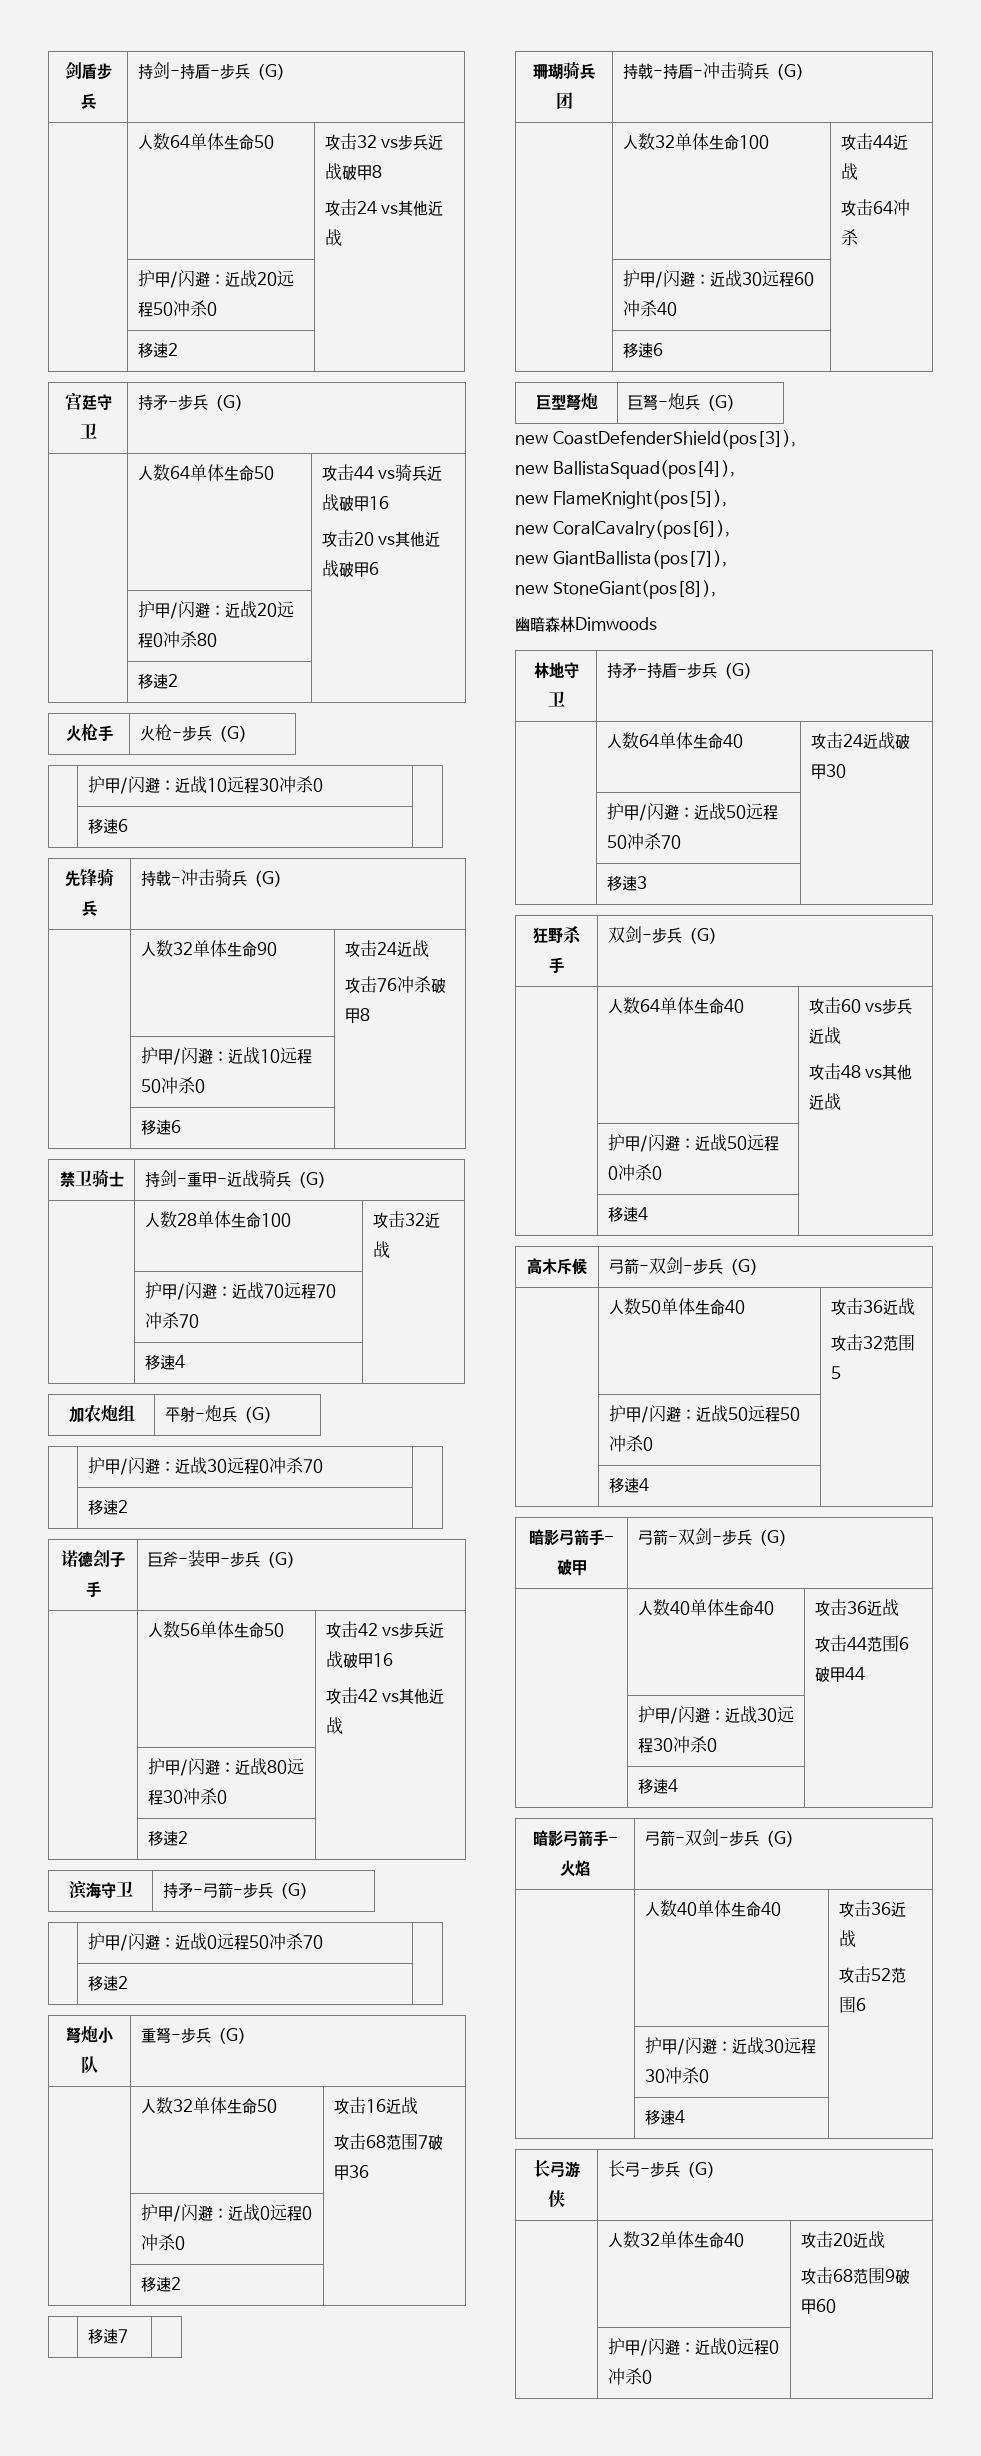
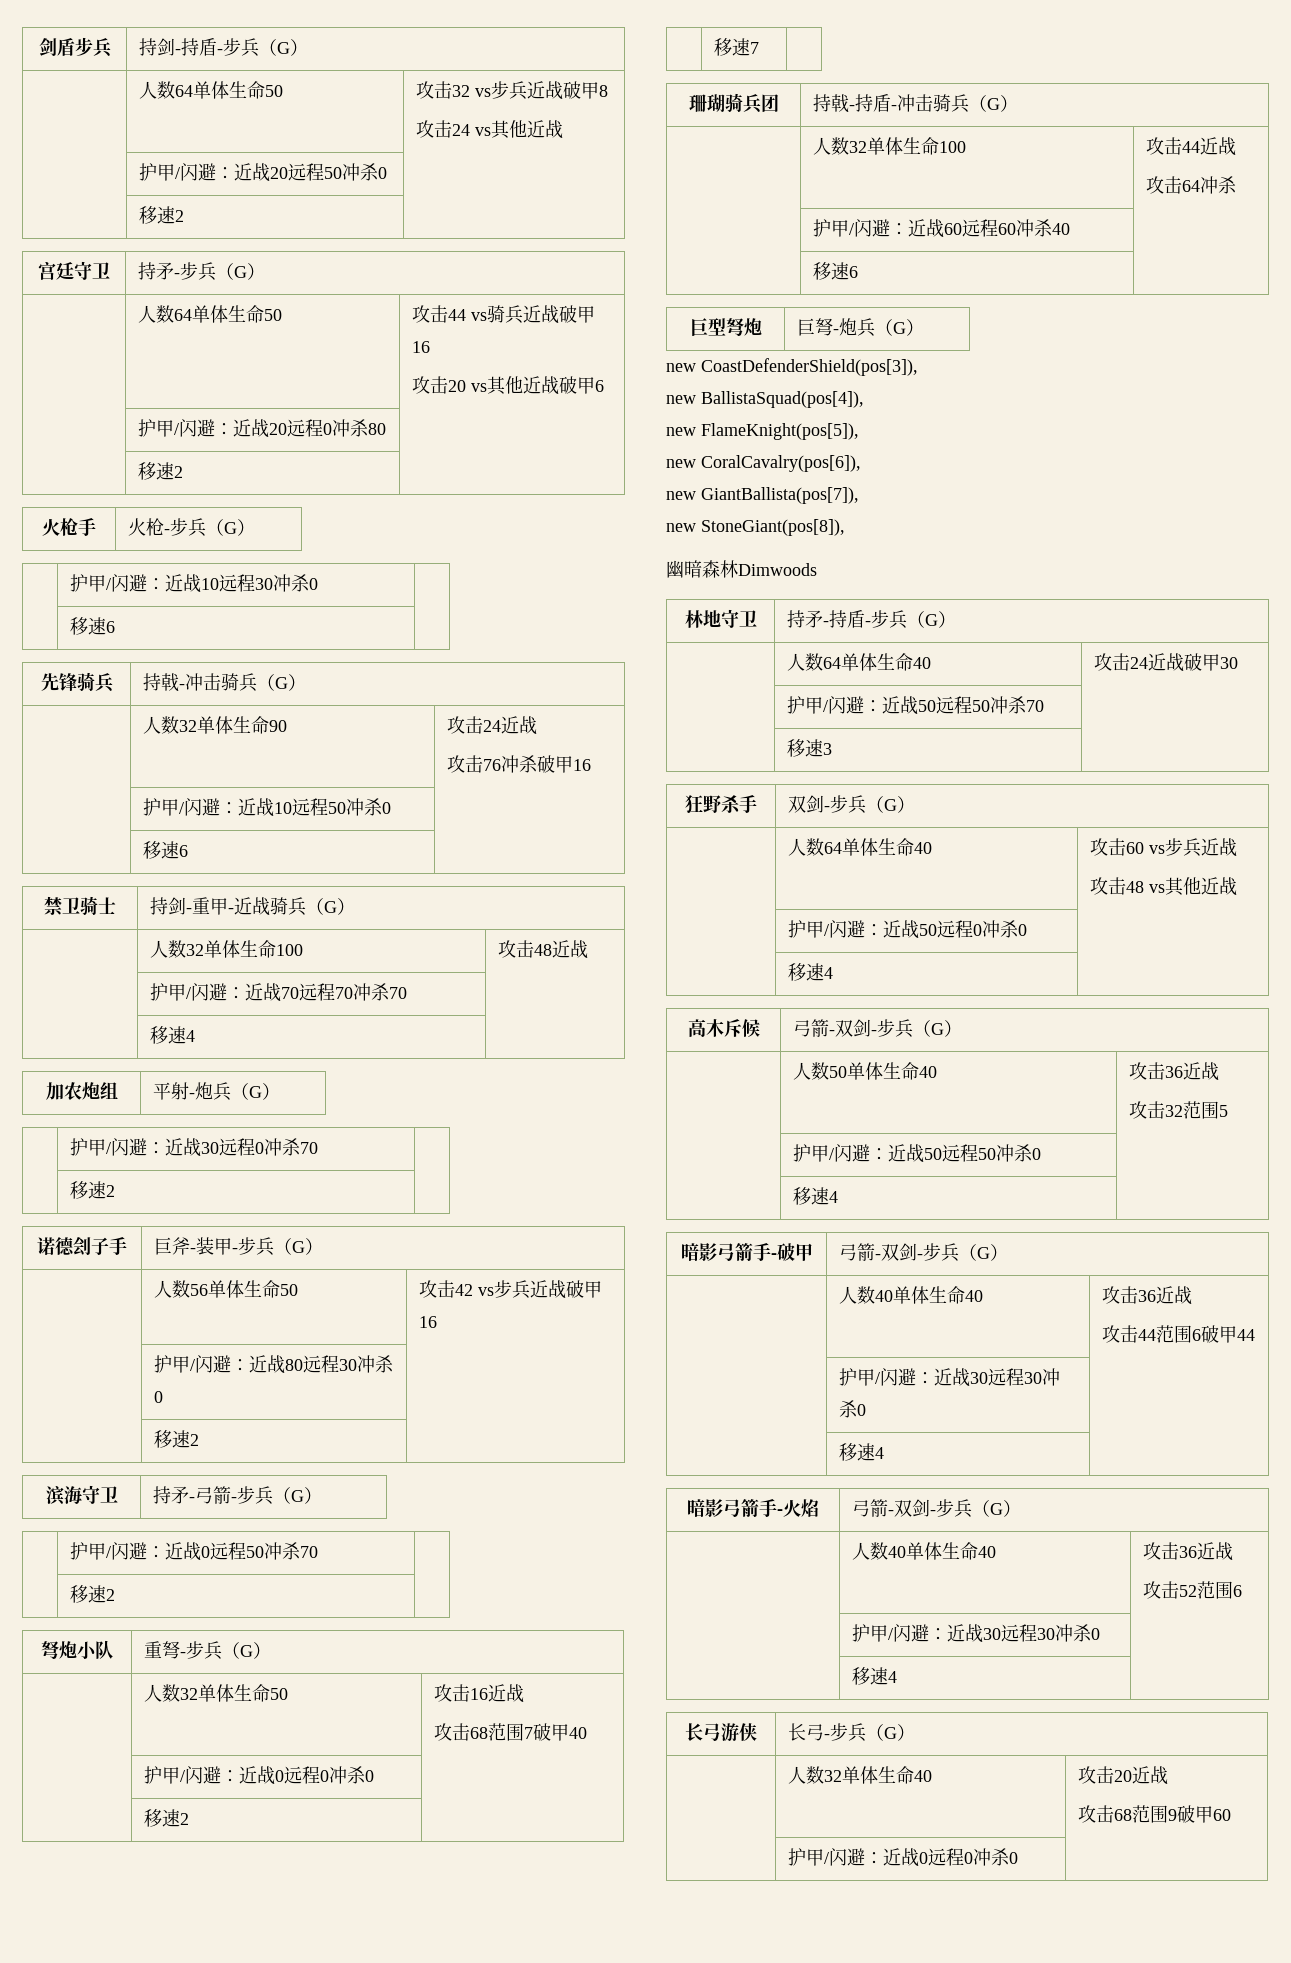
  | 人数32单体生命90 | 攻击24近战
- 攻击76冲杀破甲8
+ 攻击76冲杀破甲16
- | 人数28单体生命100 | 攻击32近战
+ | 人数32单体生命100 | 攻击48近战
  | 人数56单体生命50 | 攻击42 vs步兵近战破甲16
- 攻击42 vs其他近战
  | 人数32单体生命50 | 攻击16近战
- 攻击68范围7破甲36
+ 攻击68范围7破甲40
- | 护甲/闪避：近战30远程60冲杀40 |
+ | 护甲/闪避：近战60远程60冲杀40 |

